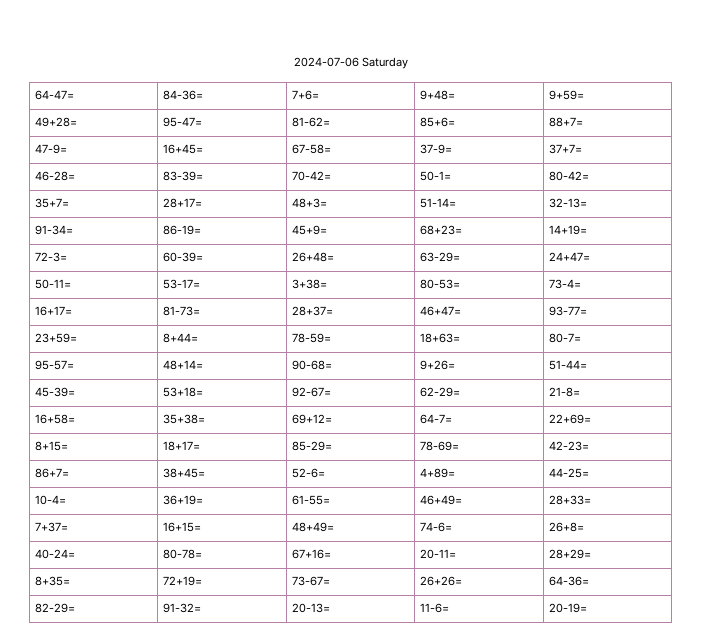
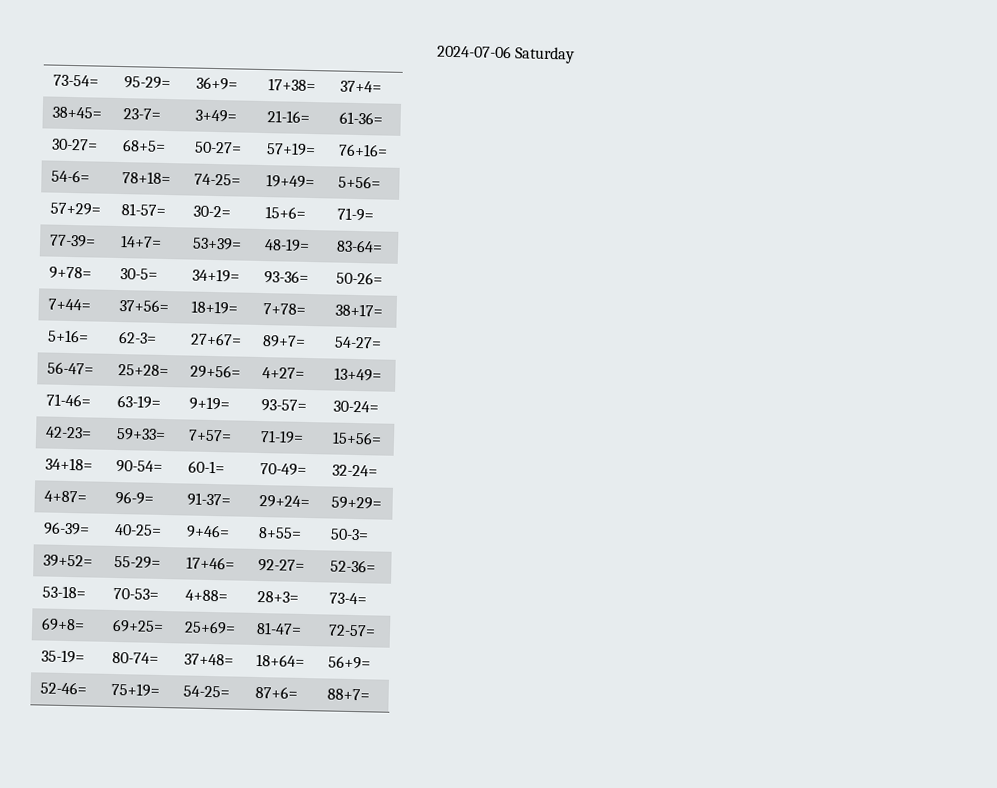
- 64-47= | 84-36= | 7+6= | 9+48= | 9+59=
- 49+28= | 95-47= | 81-62= | 85+6= | 88+7=
- 47-9= | 16+45= | 67-58= | 37-9= | 37+7=
- 46-28= | 83-39= | 70-42= | 50-1= | 80-42=
- 35+7= | 28+17= | 48+3= | 51-14= | 32-13=
- 91-34= | 86-19= | 45+9= | 68+23= | 14+19=
- 72-3= | 60-39= | 26+48= | 63-29= | 24+47=
- 50-11= | 53-17= | 3+38= | 80-53= | 73-4=
- 16+17= | 81-73= | 28+37= | 46+47= | 93-77=
- 23+59= | 8+44= | 78-59= | 18+63= | 80-7=
- 95-57= | 48+14= | 90-68= | 9+26= | 51-44=
- 45-39= | 53+18= | 92-67= | 62-29= | 21-8=
- 16+58= | 35+38= | 69+12= | 64-7= | 22+69=
- 8+15= | 18+17= | 85-29= | 78-69= | 42-23=
- 86+7= | 38+45= | 52-6= | 4+89= | 44-25=
- 10-4= | 36+19= | 61-55= | 46+49= | 28+33=
- 7+37= | 16+15= | 48+49= | 74-6= | 26+8=
- 40-24= | 80-78= | 67+16= | 20-11= | 28+29=
- 8+35= | 72+19= | 73-67= | 26+26= | 64-36=
- 82-29= | 91-32= | 20-13= | 11-6= | 20-19=
+ 73-54= | 95-29= | 36+9= | 17+38= | 37+4=
+ 38+45= | 23-7= | 3+49= | 21-16= | 61-36=
+ 30-27= | 68+5= | 50-27= | 57+19= | 76+16=
+ 54-6= | 78+18= | 74-25= | 19+49= | 5+56=
+ 57+29= | 81-57= | 30-2= | 15+6= | 71-9=
+ 77-39= | 14+7= | 53+39= | 48-19= | 83-64=
+ 9+78= | 30-5= | 34+19= | 93-36= | 50-26=
+ 7+44= | 37+56= | 18+19= | 7+78= | 38+17=
+ 5+16= | 62-3= | 27+67= | 89+7= | 54-27=
+ 56-47= | 25+28= | 29+56= | 4+27= | 13+49=
+ 71-46= | 63-19= | 9+19= | 93-57= | 30-24=
+ 42-23= | 59+33= | 7+57= | 71-19= | 15+56=
+ 34+18= | 90-54= | 60-1= | 70-49= | 32-24=
+ 4+87= | 96-9= | 91-37= | 29+24= | 59+29=
+ 96-39= | 40-25= | 9+46= | 8+55= | 50-3=
+ 39+52= | 55-29= | 17+46= | 92-27= | 52-36=
+ 53-18= | 70-53= | 4+88= | 28+3= | 73-4=
+ 69+8= | 69+25= | 25+69= | 81-47= | 72-57=
+ 35-19= | 80-74= | 37+48= | 18+64= | 56+9=
+ 52-46= | 75+19= | 54-25= | 87+6= | 88+7=

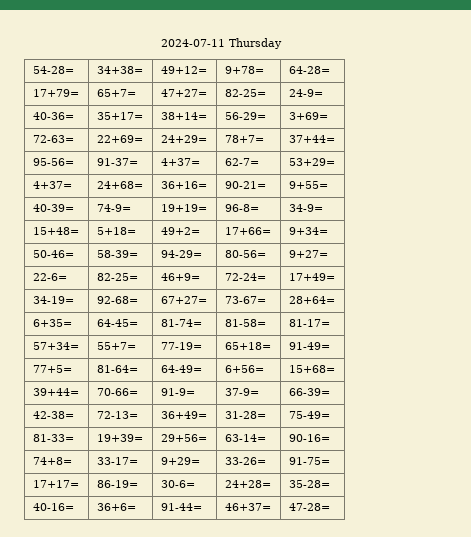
- 2024-07-06 Saturday
- 73-54= | 95-29= | 36+9= | 17+38= | 37+4=
- 38+45= | 23-7= | 3+49= | 21-16= | 61-36=
- 30-27= | 68+5= | 50-27= | 57+19= | 76+16=
- 54-6= | 78+18= | 74-25= | 19+49= | 5+56=
- 57+29= | 81-57= | 30-2= | 15+6= | 71-9=
- 77-39= | 14+7= | 53+39= | 48-19= | 83-64=
- 9+78= | 30-5= | 34+19= | 93-36= | 50-26=
- 7+44= | 37+56= | 18+19= | 7+78= | 38+17=
- 5+16= | 62-3= | 27+67= | 89+7= | 54-27=
- 56-47= | 25+28= | 29+56= | 4+27= | 13+49=
- 71-46= | 63-19= | 9+19= | 93-57= | 30-24=
- 42-23= | 59+33= | 7+57= | 71-19= | 15+56=
- 34+18= | 90-54= | 60-1= | 70-49= | 32-24=
- 4+87= | 96-9= | 91-37= | 29+24= | 59+29=
- 96-39= | 40-25= | 9+46= | 8+55= | 50-3=
- 39+52= | 55-29= | 17+46= | 92-27= | 52-36=
- 53-18= | 70-53= | 4+88= | 28+3= | 73-4=
- 69+8= | 69+25= | 25+69= | 81-47= | 72-57=
- 35-19= | 80-74= | 37+48= | 18+64= | 56+9=
- 52-46= | 75+19= | 54-25= | 87+6= | 88+7=
+ 2024-07-11 Thursday
+ 54-28= | 34+38= | 49+12= | 9+78= | 64-28=
+ 17+79= | 65+7= | 47+27= | 82-25= | 24-9=
+ 40-36= | 35+17= | 38+14= | 56-29= | 3+69=
+ 72-63= | 22+69= | 24+29= | 78+7= | 37+44=
+ 95-56= | 91-37= | 4+37= | 62-7= | 53+29=
+ 4+37= | 24+68= | 36+16= | 90-21= | 9+55=
+ 40-39= | 74-9= | 19+19= | 96-8= | 34-9=
+ 15+48= | 5+18= | 49+2= | 17+66= | 9+34=
+ 50-46= | 58-39= | 94-29= | 80-56= | 9+27=
+ 22-6= | 82-25= | 46+9= | 72-24= | 17+49=
+ 34-19= | 92-68= | 67+27= | 73-67= | 28+64=
+ 6+35= | 64-45= | 81-74= | 81-58= | 81-17=
+ 57+34= | 55+7= | 77-19= | 65+18= | 91-49=
+ 77+5= | 81-64= | 64-49= | 6+56= | 15+68=
+ 39+44= | 70-66= | 91-9= | 37-9= | 66-39=
+ 42-38= | 72-13= | 36+49= | 31-28= | 75-49=
+ 81-33= | 19+39= | 29+56= | 63-14= | 90-16=
+ 74+8= | 33-17= | 9+29= | 33-26= | 91-75=
+ 17+17= | 86-19= | 30-6= | 24+28= | 35-28=
+ 40-16= | 36+6= | 91-44= | 46+37= | 47-28=

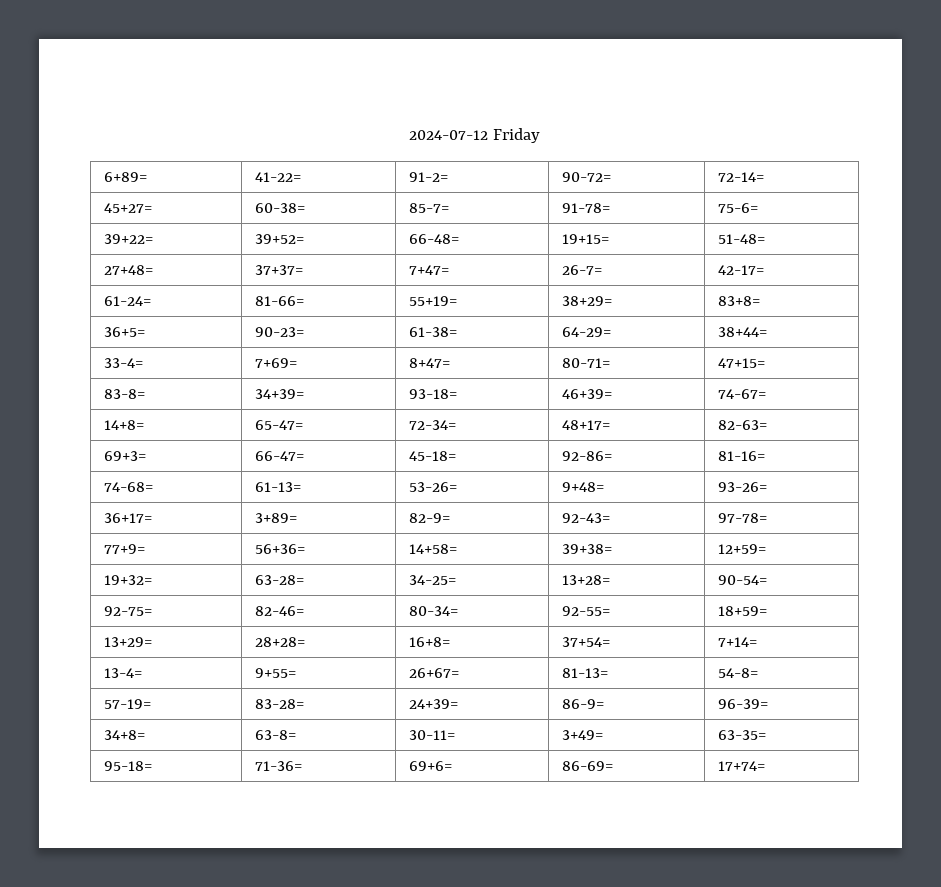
- 2024-07-11 Thursday
- 54-28= | 34+38= | 49+12= | 9+78= | 64-28=
- 17+79= | 65+7= | 47+27= | 82-25= | 24-9=
- 40-36= | 35+17= | 38+14= | 56-29= | 3+69=
- 72-63= | 22+69= | 24+29= | 78+7= | 37+44=
- 95-56= | 91-37= | 4+37= | 62-7= | 53+29=
- 4+37= | 24+68= | 36+16= | 90-21= | 9+55=
- 40-39= | 74-9= | 19+19= | 96-8= | 34-9=
- 15+48= | 5+18= | 49+2= | 17+66= | 9+34=
- 50-46= | 58-39= | 94-29= | 80-56= | 9+27=
- 22-6= | 82-25= | 46+9= | 72-24= | 17+49=
- 34-19= | 92-68= | 67+27= | 73-67= | 28+64=
- 6+35= | 64-45= | 81-74= | 81-58= | 81-17=
- 57+34= | 55+7= | 77-19= | 65+18= | 91-49=
- 77+5= | 81-64= | 64-49= | 6+56= | 15+68=
- 39+44= | 70-66= | 91-9= | 37-9= | 66-39=
- 42-38= | 72-13= | 36+49= | 31-28= | 75-49=
- 81-33= | 19+39= | 29+56= | 63-14= | 90-16=
- 74+8= | 33-17= | 9+29= | 33-26= | 91-75=
- 17+17= | 86-19= | 30-6= | 24+28= | 35-28=
- 40-16= | 36+6= | 91-44= | 46+37= | 47-28=
+ 2024-07-12 Friday
+ 6+89= | 41-22= | 91-2= | 90-72= | 72-14=
+ 45+27= | 60-38= | 85-7= | 91-78= | 75-6=
+ 39+22= | 39+52= | 66-48= | 19+15= | 51-48=
+ 27+48= | 37+37= | 7+47= | 26-7= | 42-17=
+ 61-24= | 81-66= | 55+19= | 38+29= | 83+8=
+ 36+5= | 90-23= | 61-38= | 64-29= | 38+44=
+ 33-4= | 7+69= | 8+47= | 80-71= | 47+15=
+ 83-8= | 34+39= | 93-18= | 46+39= | 74-67=
+ 14+8= | 65-47= | 72-34= | 48+17= | 82-63=
+ 69+3= | 66-47= | 45-18= | 92-86= | 81-16=
+ 74-68= | 61-13= | 53-26= | 9+48= | 93-26=
+ 36+17= | 3+89= | 82-9= | 92-43= | 97-78=
+ 77+9= | 56+36= | 14+58= | 39+38= | 12+59=
+ 19+32= | 63-28= | 34-25= | 13+28= | 90-54=
+ 92-75= | 82-46= | 80-34= | 92-55= | 18+59=
+ 13+29= | 28+28= | 16+8= | 37+54= | 7+14=
+ 13-4= | 9+55= | 26+67= | 81-13= | 54-8=
+ 57-19= | 83-28= | 24+39= | 86-9= | 96-39=
+ 34+8= | 63-8= | 30-11= | 3+49= | 63-35=
+ 95-18= | 71-36= | 69+6= | 86-69= | 17+74=

